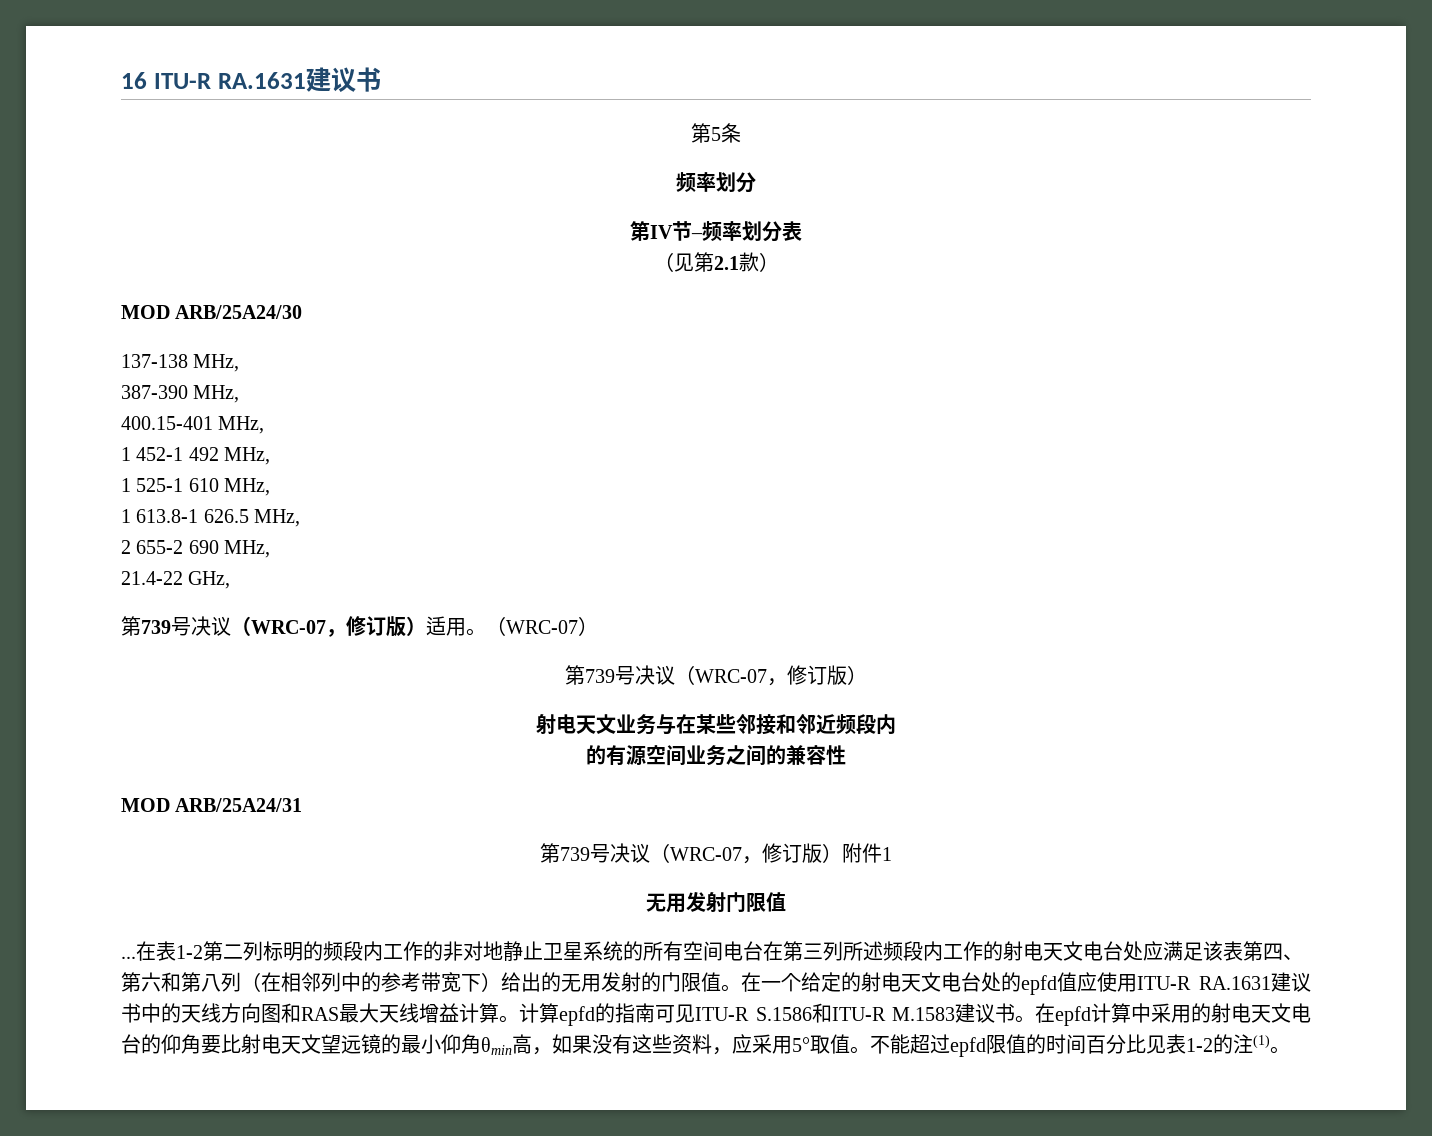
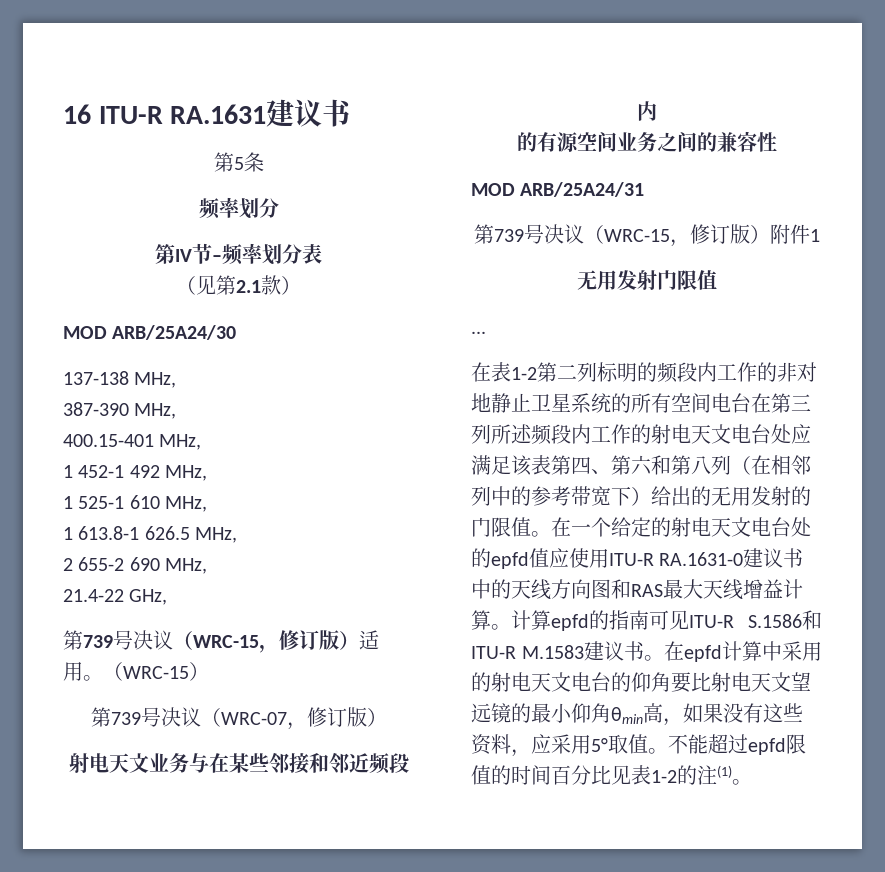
- 第739号决议（WRC-07，修订版）适用。
+ 第739号决议（WRC-15，修订版）适用。
- （WRC-07）
+ （WRC-15）
- 第739号决议（WRC-07，修订版）附件1
+ 第739号决议（WRC-15，修订版）附件1
- ...在表1-2第二列标明的频段内工作的非对地静止卫星系统的所有空间电台在第三列所述频段内工作的射电天文电台处应满足该表第四、第六和第八列（在相邻列中的参考带宽下）给出的无用发射的门限值。
+ ...
+ 在表1-2第二列标明的频段内工作的非对地静止卫星系统的所有空间电台在第三列所述频段内工作的射电天文电台处应满足该表第四、第六和第八列（在相邻列中的参考带宽下）给出的无用发射的门限值。
- 在一个给定的射电天文电台处的epfd值应使用ITU-R RA.1631建议书中的天线方向图和RAS最大天线增益计算。
+ 在一个给定的射电天文电台处的epfd值应使用ITU-R RA.1631-0建议书中的天线方向图和RAS最大天线增益计算。

